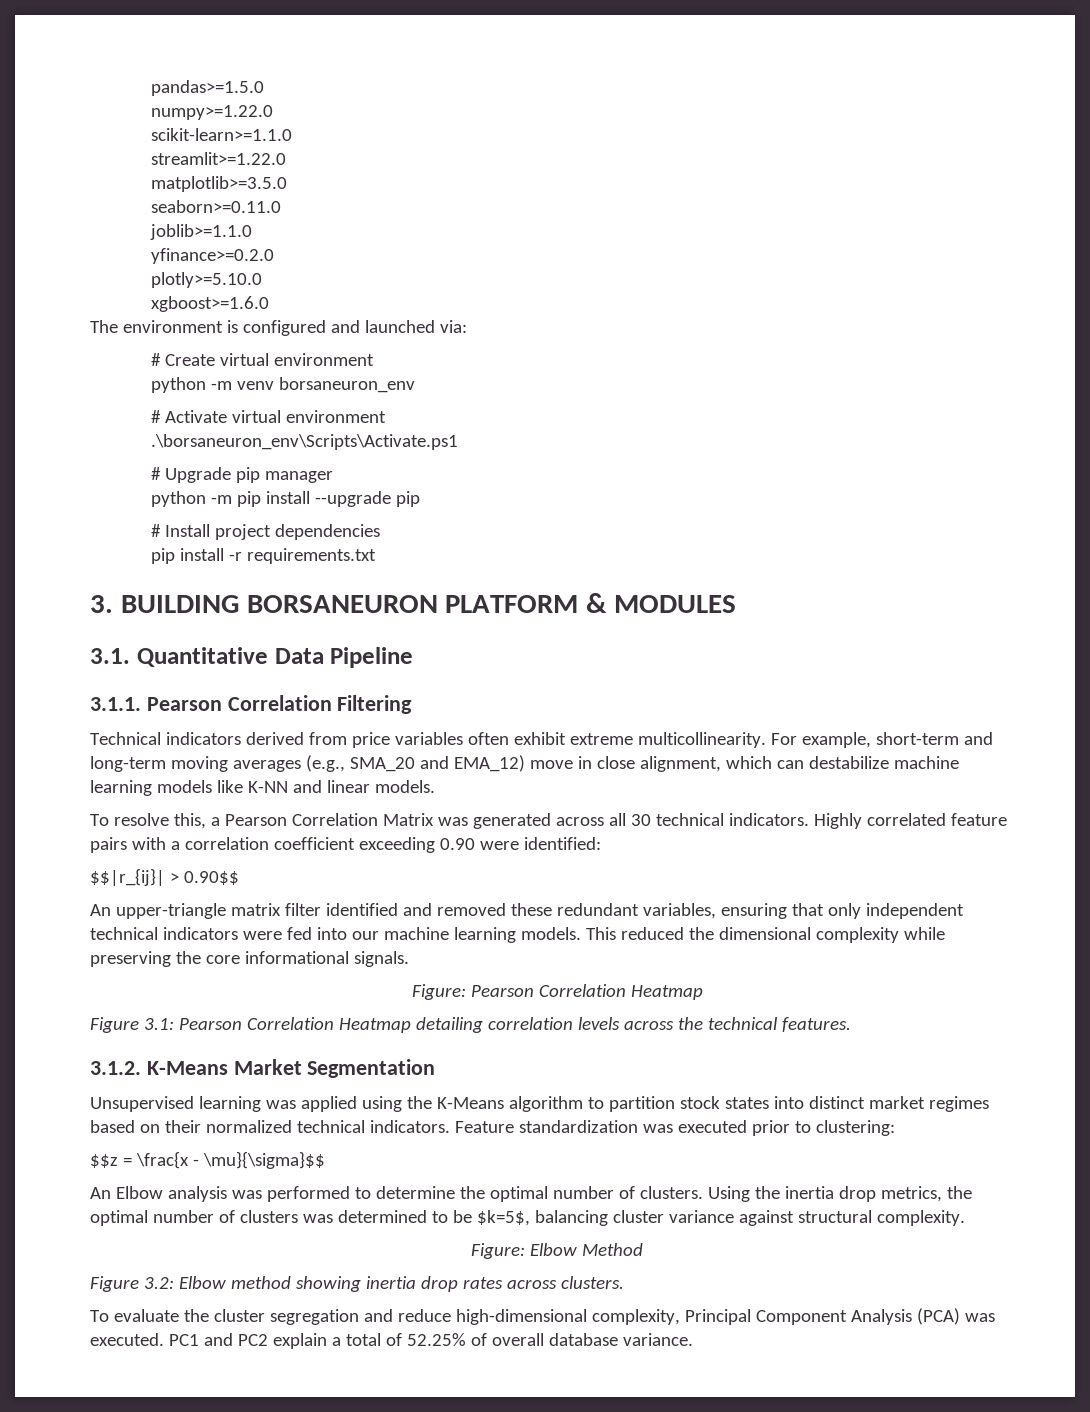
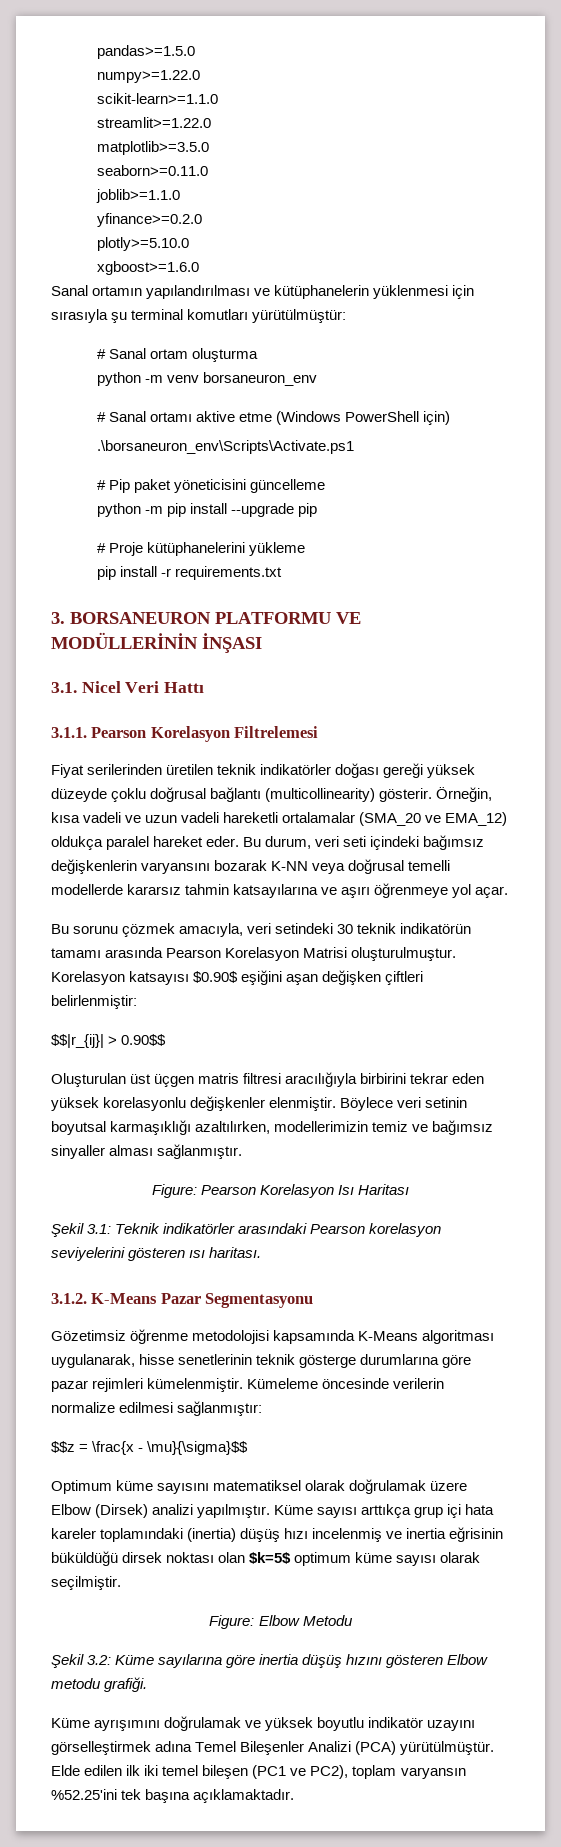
- The environment is configured and launched via:
- # Create virtual environment
+ Sanal ortamın yapılandırılması ve kütüphanelerin yüklenmesi için sırasıyla şu terminal komutları yürütülmüştür:
+ # Sanal ortam oluşturma
- # Activate virtual environment
+ # Sanal ortamı aktive etme (Windows PowerShell için)
  .\borsaneuron_env\Scripts\Activate.ps1
- # Upgrade pip manager
+ # Pip paket yöneticisini güncelleme
- # Install project dependencies
+ # Proje kütüphanelerini yükleme
- 3. BUILDING BORSANEURON PLATFORM & MODULES
- 3.1. Quantitative Data Pipeline
- 3.1.1. Pearson Correlation Filtering
- Technical indicators derived from price variables often exhibit extreme multicollinearity. For example, short-term and long-term moving averages (e.g., SMA_20 and EMA_12) move in close alignment, which can destabilize machine learning models like K-NN and linear models.
- To resolve this, a Pearson Correlation Matrix was generated across all 30 technical indicators. Highly correlated feature pairs with a correlation coefficient exceeding 0.90 were identified:
+ 3. BORSANEURON PLATFORMU VE MODÜLLERİNİN İNŞASI
+ 3.1. Nicel Veri Hattı
+ 3.1.1. Pearson Korelasyon Filtrelemesi
+ Fiyat serilerinden üretilen teknik indikatörler doğası gereği yüksek düzeyde çoklu doğrusal bağlantı (multicollinearity) gösterir. Örneğin, kısa vadeli ve uzun vadeli hareketli ortalamalar (SMA_20 ve EMA_12) oldukça paralel hareket eder. Bu durum, veri seti içindeki bağımsız değişkenlerin varyansını bozarak K-NN veya doğrusal temelli modellerde kararsız tahmin katsayılarına ve aşırı öğrenmeye yol açar.
+ Bu sorunu çözmek amacıyla, veri setindeki 30 teknik indikatörün tamamı arasında Pearson Korelasyon Matrisi oluşturulmuştur. Korelasyon katsayısı $0.90$ eşiğini aşan değişken çiftleri belirlenmiştir:
  $$|r_{ij}| > 0.90$$
- An upper-triangle matrix filter identified and removed these redundant variables, ensuring that only independent technical indicators were fed into our machine learning models. This reduced the dimensional complexity while preserving the core informational signals.
- Figure: Pearson Correlation Heatmap
- Figure 3.1: Pearson Correlation Heatmap detailing correlation levels across the technical features.
- 3.1.2. K-Means Market Segmentation
- Unsupervised learning was applied using the K-Means algorithm to partition stock states into distinct market regimes based on their normalized technical indicators. Feature standardization was executed prior to clustering:
+ Oluşturulan üst üçgen matris filtresi aracılığıyla birbirini tekrar eden yüksek korelasyonlu değişkenler elenmiştir. Böylece veri setinin boyutsal karmaşıklığı azaltılırken, modellerimizin temiz ve bağımsız sinyaller alması sağlanmıştır.
+ Figure: Pearson Korelasyon Isı Haritası
+ Şekil 3.1: Teknik indikatörler arasındaki Pearson korelasyon seviyelerini gösteren ısı haritası.
+ 3.1.2. K-Means Pazar Segmentasyonu
+ Gözetimsiz öğrenme metodolojisi kapsamında K-Means algoritması uygulanarak, hisse senetlerinin teknik gösterge durumlarına göre pazar rejimleri kümelenmiştir. Kümeleme öncesinde verilerin normalize edilmesi sağlanmıştır:
- An Elbow analysis was performed to determine the optimal number of clusters. Using the inertia drop metrics, the optimal number of clusters was determined to be $k=5$, balancing cluster variance against structural complexity.
- Figure: Elbow Method
- Figure 3.2: Elbow method showing inertia drop rates across clusters.
- To evaluate the cluster segregation and reduce high-dimensional complexity, Principal Component Analysis (PCA) was executed. PC1 and PC2 explain a total of 52.25% of overall database variance.
+ Optimum küme sayısını matematiksel olarak doğrulamak üzere Elbow (Dirsek) analizi yapılmıştır. Küme sayısı arttıkça grup içi hata kareler toplamındaki (inertia) düşüş hızı incelenmiş ve inertia eğrisinin büküldüğü dirsek noktası olan $k=5$ optimum küme sayısı olarak seçilmiştir.
+ Figure: Elbow Metodu
+ Şekil 3.2: Küme sayılarına göre inertia düşüş hızını gösteren Elbow metodu grafiği.
+ Küme ayrışımını doğrulamak ve yüksek boyutlu indikatör uzayını görselleştirmek adına Temel Bileşenler Analizi (PCA) yürütülmüştür. Elde edilen ilk iki temel bileşen (PC1 ve PC2), toplam varyansın %52.25'ini tek başına açıklamaktadır.

